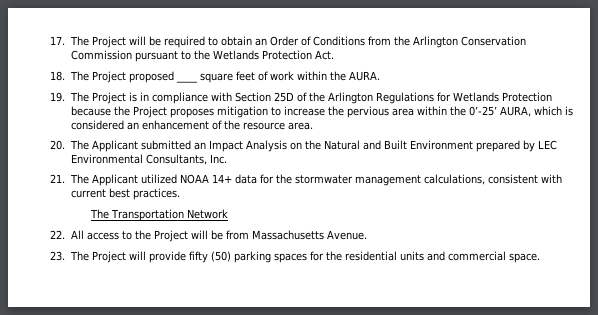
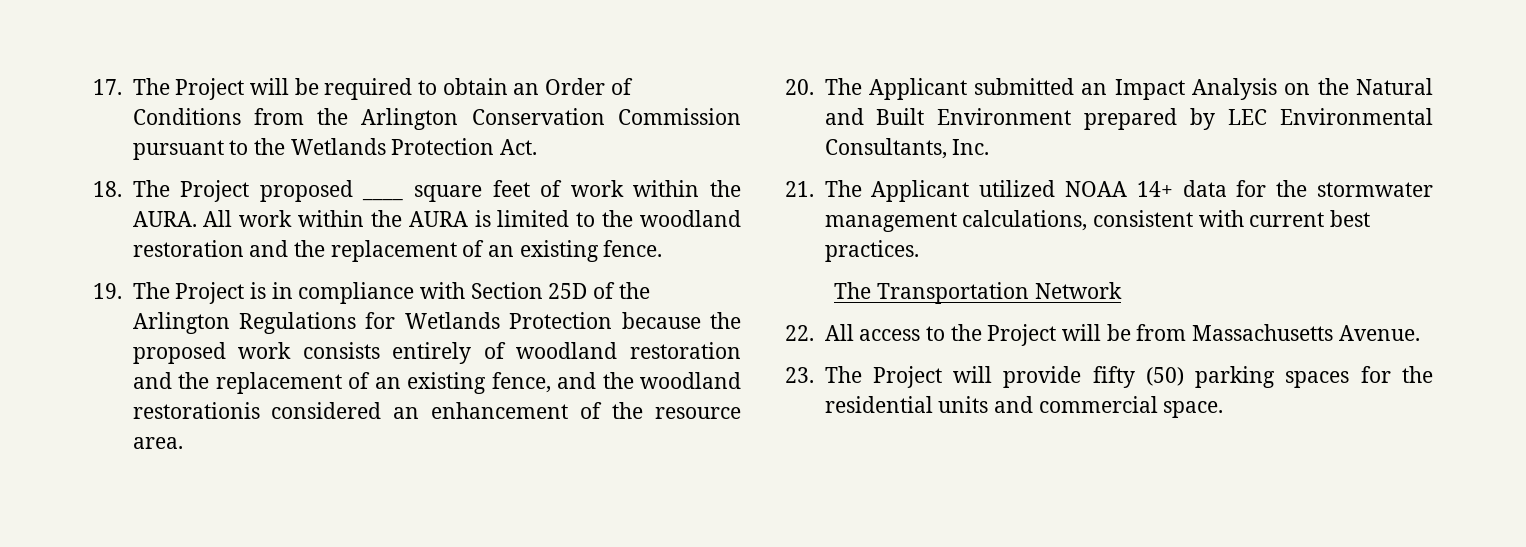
+ All work within the AURA is limited to the woodland restoration and the replacement of an existing fence.
- 19. The Project is in compliance with Section 25D of the Arlington Regulations for Wetlands Protection because the Project proposes mitigation to increase the pervious area within the 0’-25’ AURA, which is considered an enhancement of the resource area.
+ 19. The Project is in compliance with Section 25D of the Arlington Regulations for Wetlands Protection because the proposed work consists entirely of woodland restoration and the replacement of an existing fence, and the woodland restorationis considered an enhancement of the resource area.

